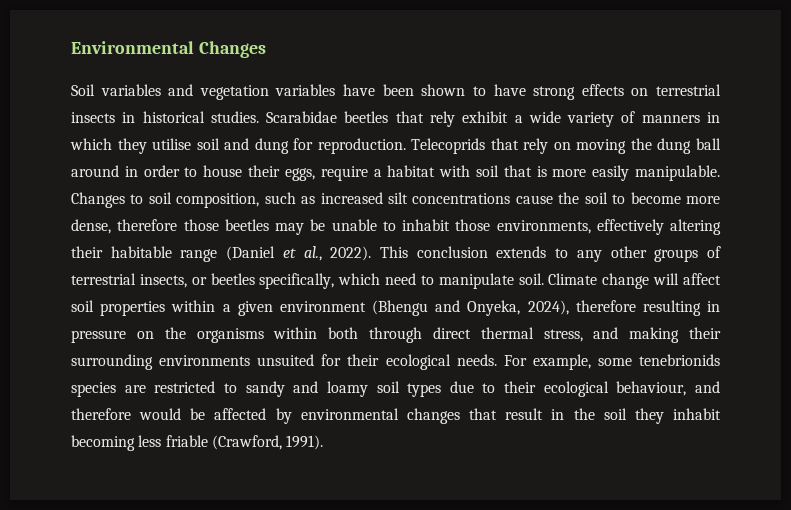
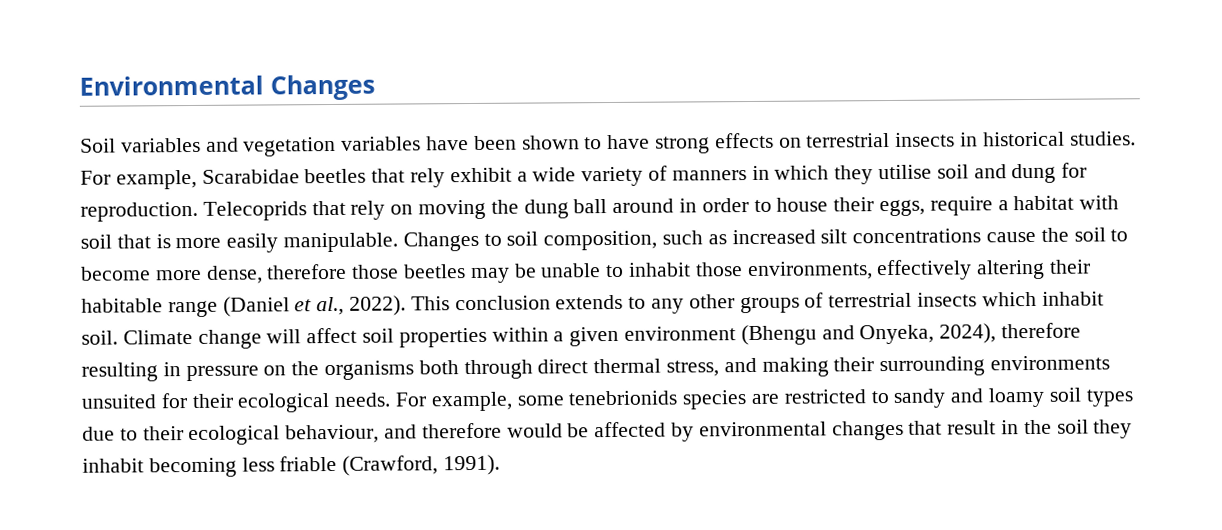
- Scarabidae beetles that rely exhibit a wide variety of manners in which they utilise soil and dung for reproduction.
+ For example, Scarabidae beetles that rely exhibit a wide variety of manners in which they utilise soil and dung for reproduction.
- This conclusion extends to any other groups of terrestrial insects, or beetles specifically, which need to manipulate soil.
+ This conclusion extends to any other groups of terrestrial insects which inhabit soil.
- Climate change will affect soil properties within a given environment (Bhengu and Onyeka, 2024), therefore resulting in pressure on the organisms within both through direct thermal stress, and making their surrounding environments unsuited for their ecological needs.
+ Climate change will affect soil properties within a given environment (Bhengu and Onyeka, 2024), therefore resulting in pressure on the organisms both through direct thermal stress, and making their surrounding environments unsuited for their ecological needs.

